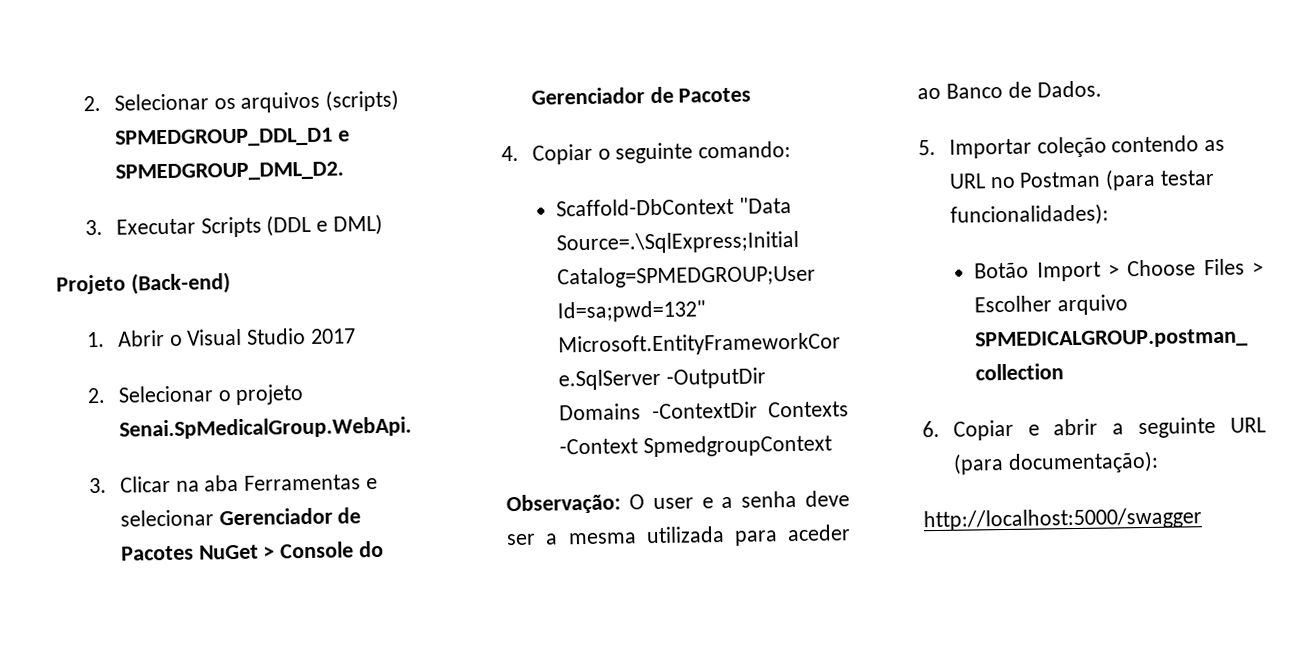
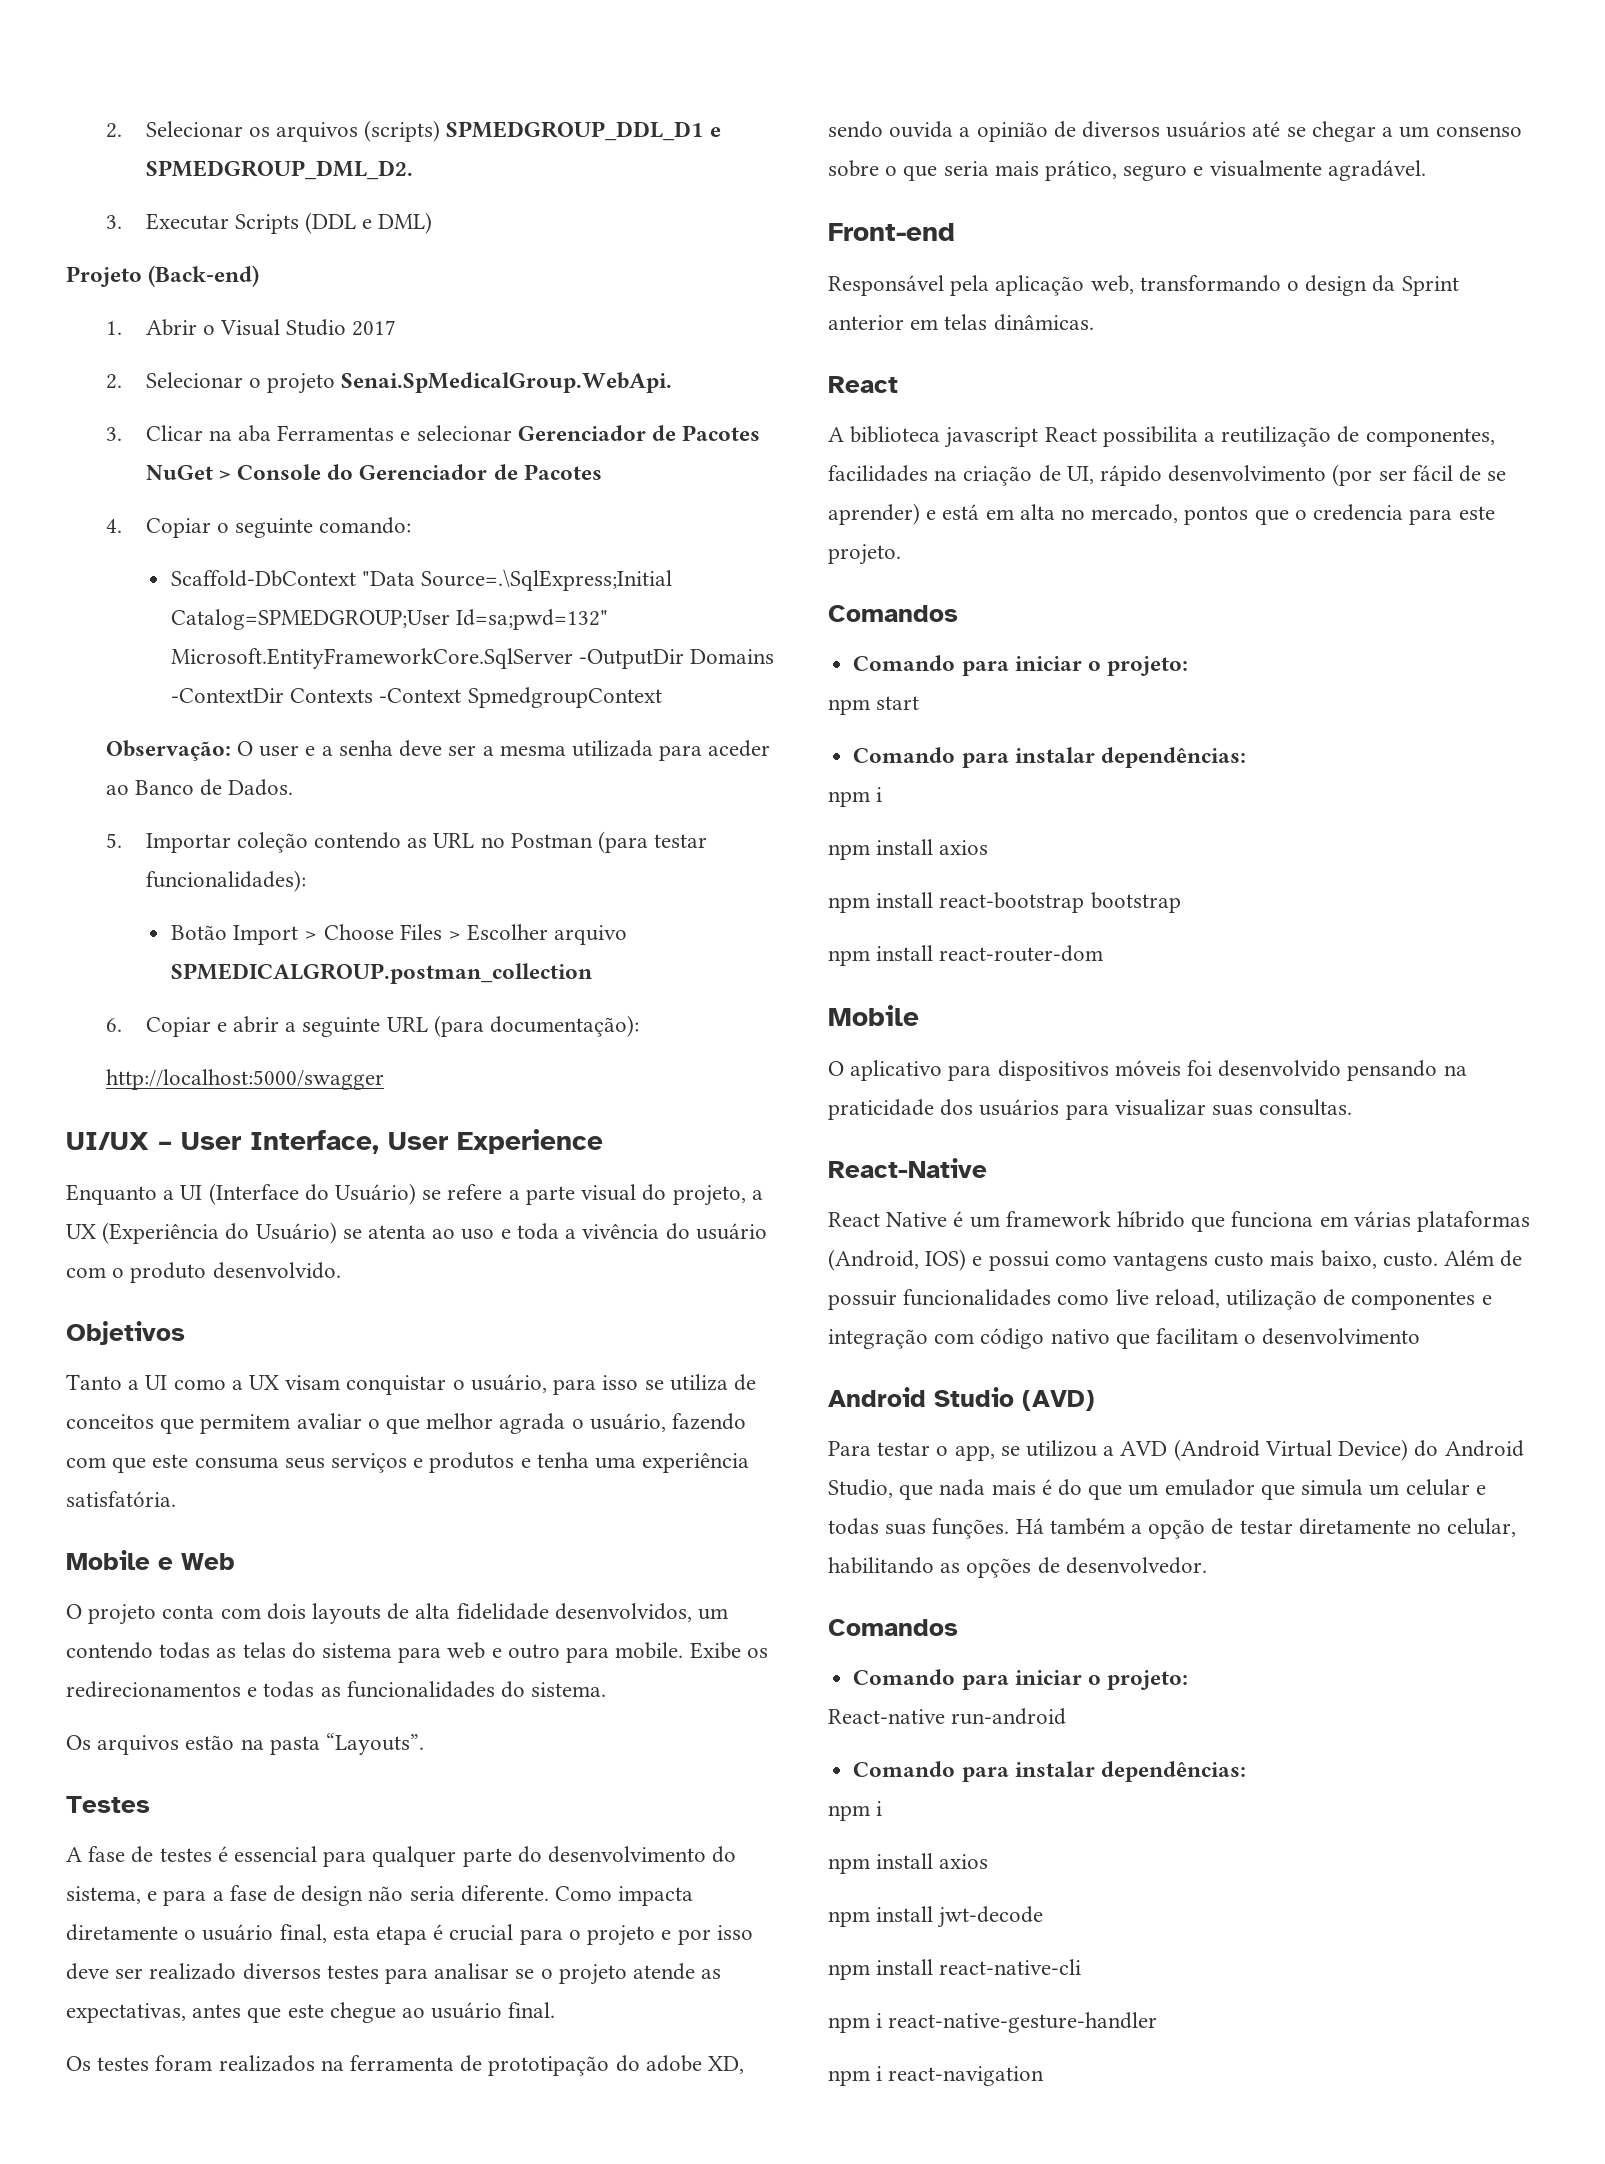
+ UI/UX – User Interface, User Experience
+ Enquanto a UI (Interface do Usuário) se refere a parte visual do projeto, a UX (Experiência do Usuário) se atenta ao uso e toda a vivência do usuário com o produto desenvolvido.
+ Objetivos
+ Tanto a UI como a UX visam conquistar o usuário, para isso se utiliza de conceitos que permitem avaliar o que melhor agrada o usuário, fazendo com que este consuma seus serviços e produtos e tenha uma experiência satisfatória.
+ Mobile e Web
+ O projeto conta com dois layouts de alta fidelidade desenvolvidos, um contendo todas as telas do sistema para web e outro para mobile. Exibe os redirecionamentos e todas as funcionalidades do sistema.
+ Os arquivos estão na pasta “Layouts”.
+ Testes
+ A fase de testes é essencial para qualquer parte do desenvolvimento do sistema, e para a fase de design não seria diferente. Como impacta diretamente o usuário final, esta etapa é crucial para o projeto e por isso deve ser realizado diversos testes para analisar se o projeto atende as expectativas, antes que este chegue ao usuário final.
+ Os testes foram realizados na ferramenta de prototipação do adobe XD, sendo ouvida a opinião de diversos usuários até se chegar a um consenso sobre o que seria mais prático, seguro e visualmente agradável.
+ Front-end
+ Responsável pela aplicação web, transformando o design da Sprint anterior em telas dinâmicas.
+ React
+ A biblioteca javascript React possibilita a reutilização de componentes, facilidades na criação de UI, rápido desenvolvimento (por ser fácil de se aprender) e está em alta no mercado, pontos que o credencia para este projeto.
+ Comandos
+ Comando para iniciar o projeto:
+ npm start
+ Comando para instalar dependências:
+ npm i
+ npm install axios
+ npm install react-bootstrap bootstrap
+ npm install react-router-dom
+ Mobile
+ O aplicativo para dispositivos móveis foi desenvolvido pensando na praticidade dos usuários para visualizar suas consultas.
+ React-Native
+ React Native é um framework híbrido que funciona em várias plataformas (Android, IOS) e possui como vantagens custo mais baixo, custo. Além de possuir funcionalidades como live reload, utilização de componentes e integração com código nativo que facilitam o desenvolvimento
+ Android Studio (AVD)
+ Para testar o app, se utilizou a AVD (Android Virtual Device) do Android Studio, que nada mais é do que um emulador que simula um celular e todas suas funções. Há também a opção de testar diretamente no celular, habilitando as opções de desenvolvedor.
+ Comandos
+ Comando para iniciar o projeto:
+ React-native run-android
+ Comando para instalar dependências:
+ npm i
+ npm install axios
+ npm install jwt-decode
+ npm install react-native-cli
+ npm i react-native-gesture-handler
+ npm i react-navigation

